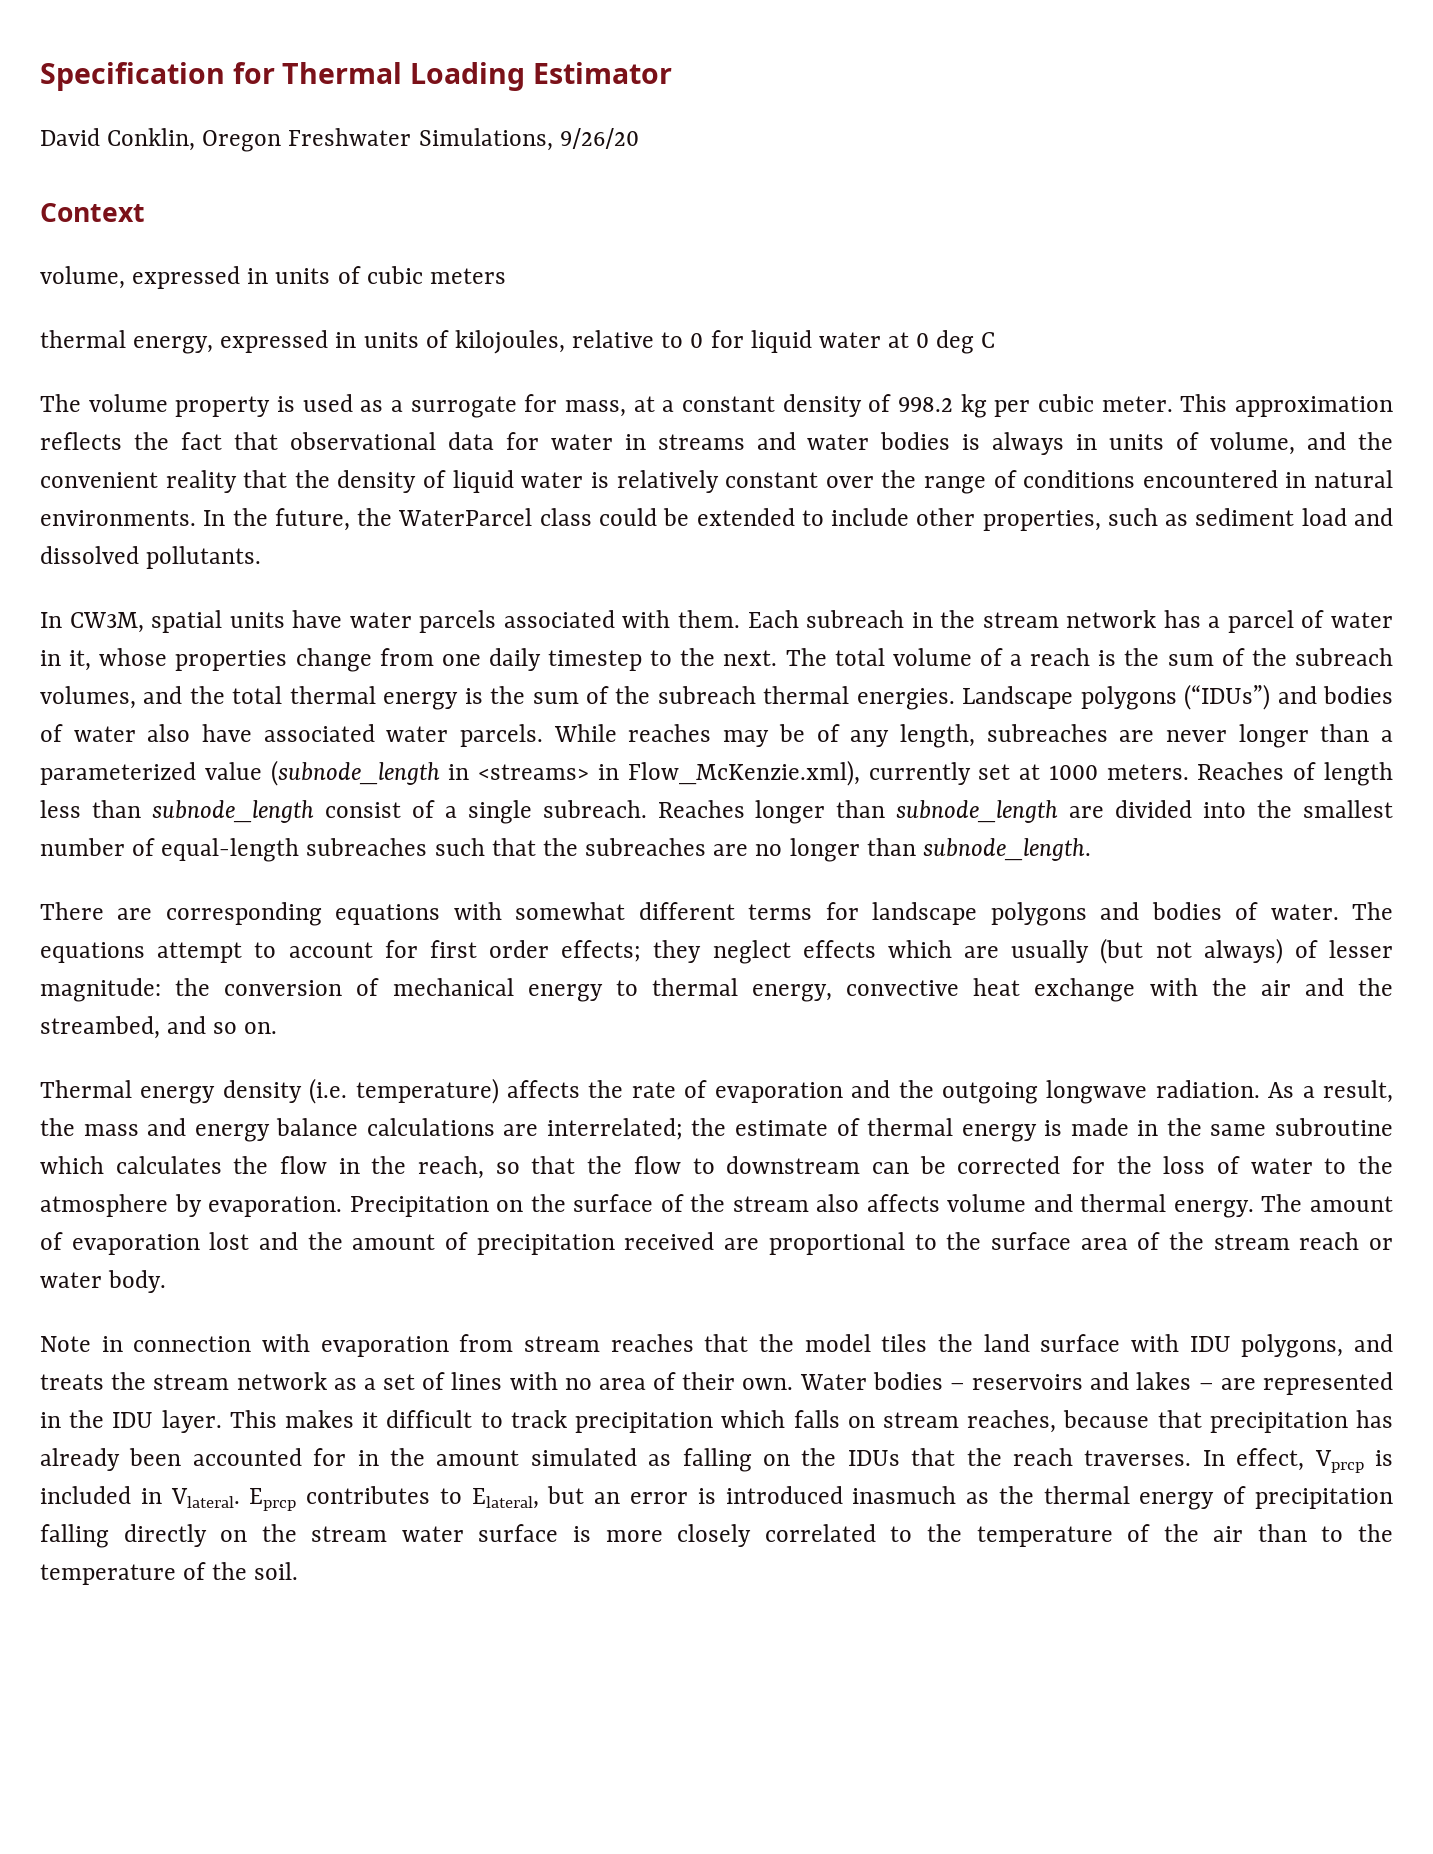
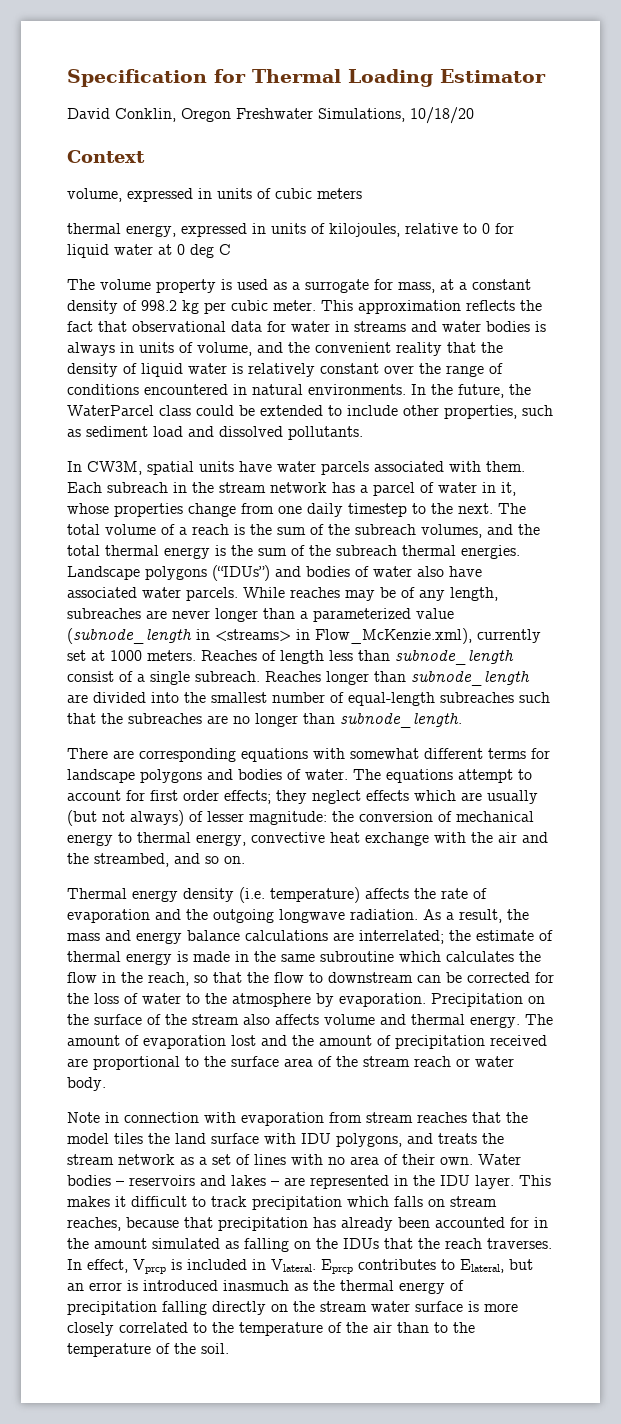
- David Conklin, Oregon Freshwater Simulations, 9/26/20
+ David Conklin, Oregon Freshwater Simulations, 10/18/20

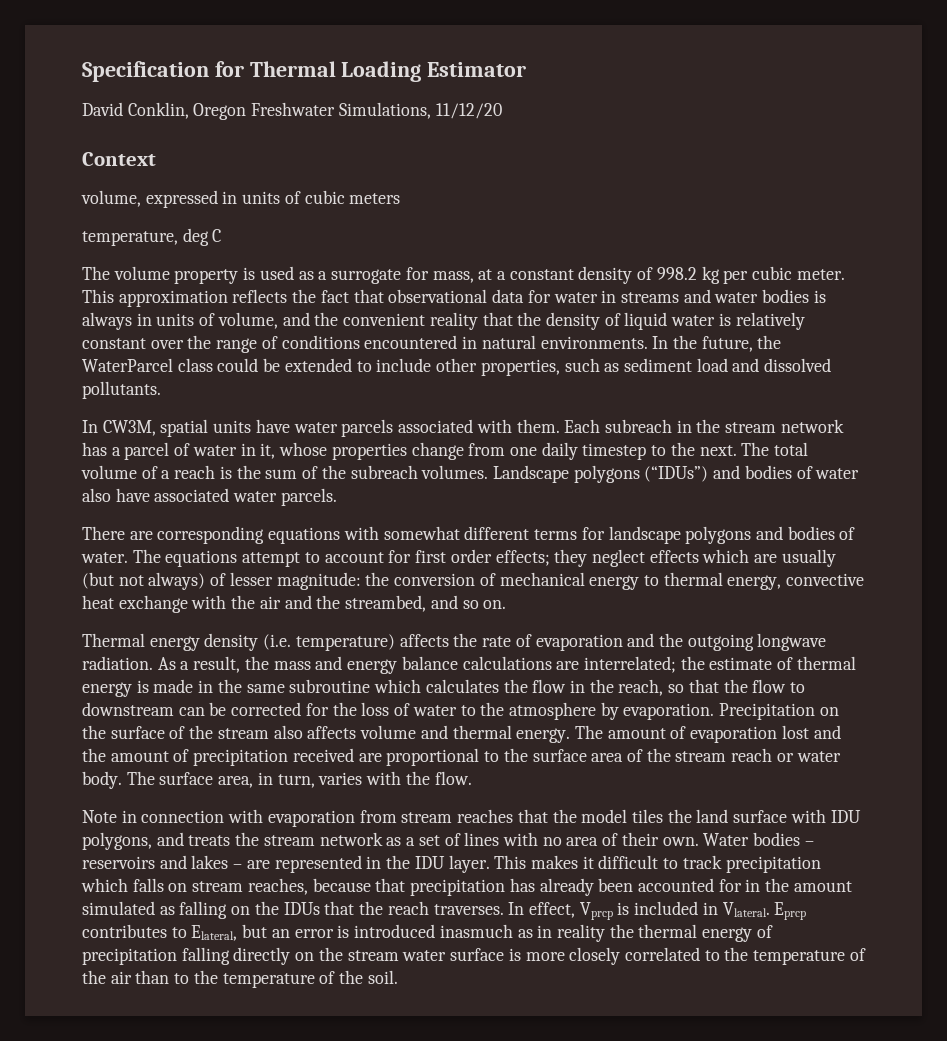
- David Conklin, Oregon Freshwater Simulations, 10/18/20
+ David Conklin, Oregon Freshwater Simulations, 11/12/20
- thermal energy, expressed in units of kilojoules, relative to 0 for liquid water at 0 deg C
+ temperature, deg C
- The total volume of a reach is the sum of the subreach volumes, and the total thermal energy is the sum of the subreach thermal energies.
+ The total volume of a reach is the sum of the subreach volumes.
- While reaches may be of any length, subreaches are never longer than a parameterized value (subnode_length in <streams> in Flow_McKenzie.xml), currently set at 1000 meters. Reaches of length less than subnode_length consist of a single subreach. Reaches longer than subnode_length are divided into the smallest number of equal-length subreaches such that the subreaches are no longer than subnode_length.
+ The surface area, in turn, varies with the flow.
- Eprcp contributes to Elateral, but an error is introduced inasmuch as the thermal energy of precipitation falling directly on the stream water surface is more closely correlated to the temperature of the air than to the temperature of the soil.
+ Eprcp contributes to Elateral, but an error is introduced inasmuch as in reality the thermal energy of precipitation falling directly on the stream water surface is more closely correlated to the temperature of the air than to the temperature of the soil.

